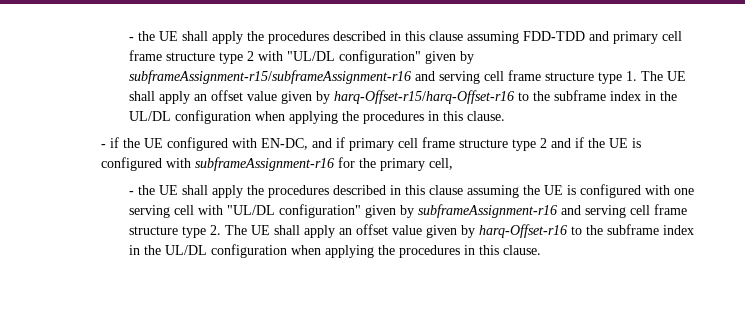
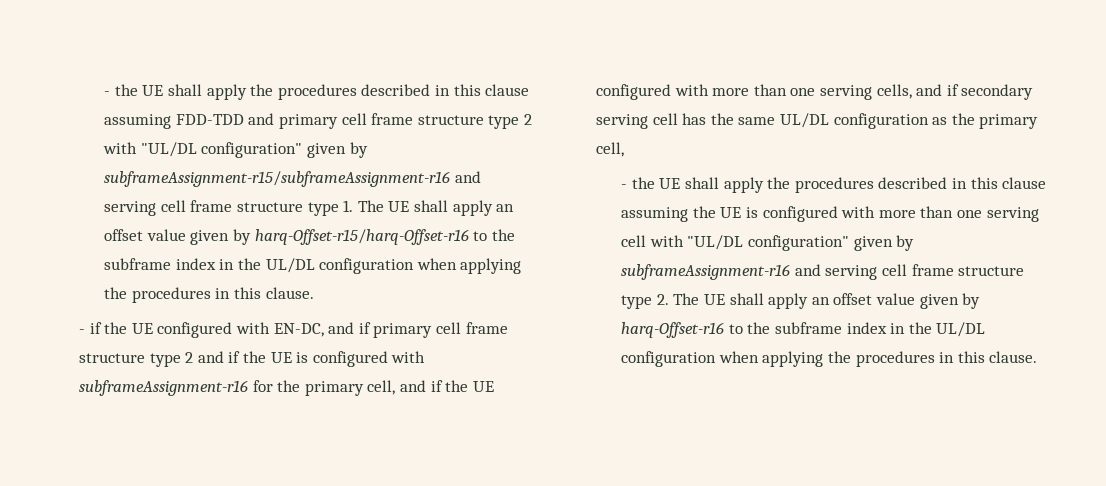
- - if the UE configured with EN-DC, and if primary cell frame structure type 2 and if the UE is configured with subframeAssignment-r16 for the primary cell,
+ - if the UE configured with EN-DC, and if primary cell frame structure type 2 and if the UE is configured with subframeAssignment-r16 for the primary cell, and if the UE configured with more than one serving cells, and if secondary serving cell has the same UL/DL configuration as the primary cell,
- - the UE shall apply the procedures described in this clause assuming the UE is configured with one serving cell with "UL/DL configuration" given by subframeAssignment-r16 and serving cell frame structure type 2. The UE shall apply an offset value given by harq-Offset-r16 to the subframe index in the UL/DL configuration when applying the procedures in this clause.
+ - the UE shall apply the procedures described in this clause assuming the UE is configured with more than one serving cell with "UL/DL configuration" given by subframeAssignment-r16 and serving cell frame structure type 2. The UE shall apply an offset value given by harq-Offset-r16 to the subframe index in the UL/DL configuration when applying the procedures in this clause.

